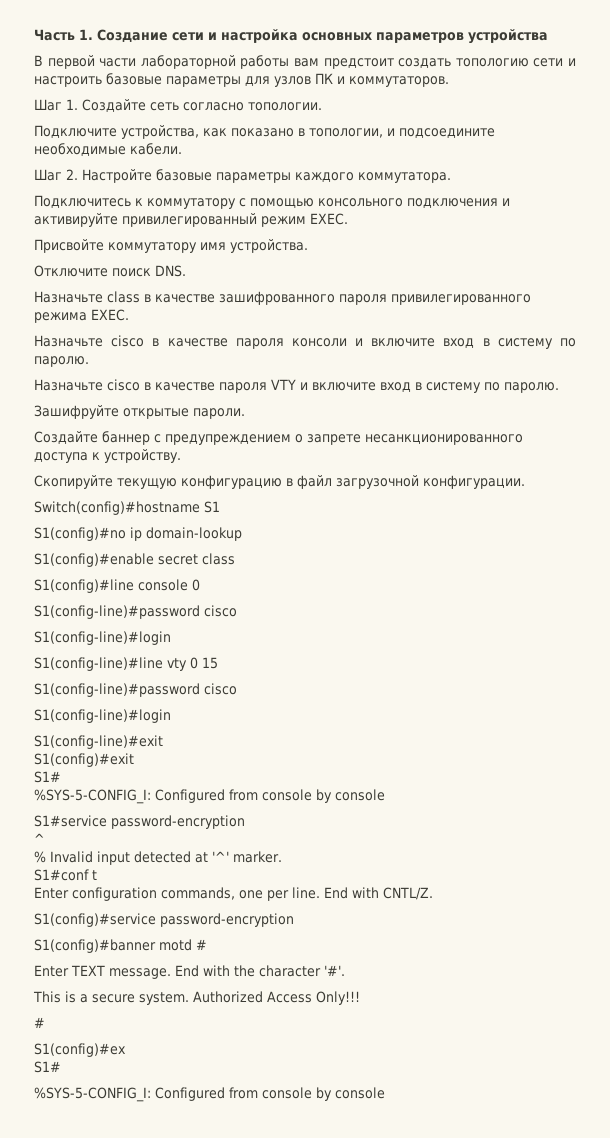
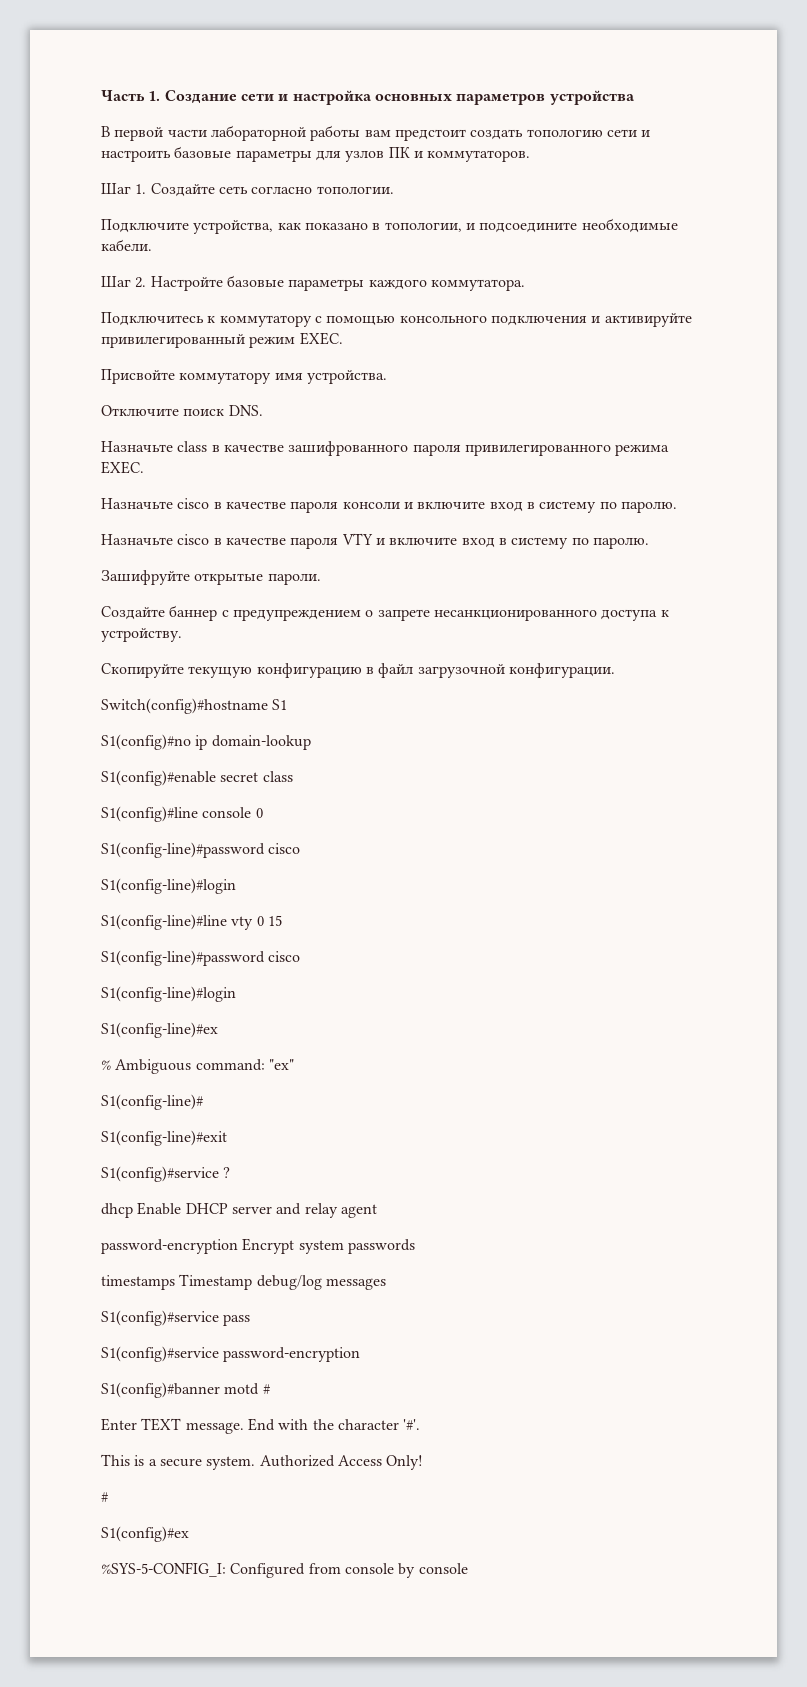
+ S1(config-line)#ex
+ % Ambiguous command: "ex"
+ S1(config-line)#
  S1(config-line)#exit
- S1(config)#exit
- S1#
- %SYS-5-CONFIG_I: Configured from console by console
- S1#service password-encryption
- ^
- % Invalid input detected at '^' marker.
- S1#conf t
- Enter configuration commands, one per line. End with CNTL/Z.
+ S1(config)#service ?
+ dhcp Enable DHCP server and relay agent
+ password-encryption Encrypt system passwords
+ timestamps Timestamp debug/log messages
+ S1(config)#service pass
- Authorized Access Only!!!
+ Authorized Access Only!
  S1(config)#ex
- S1#

